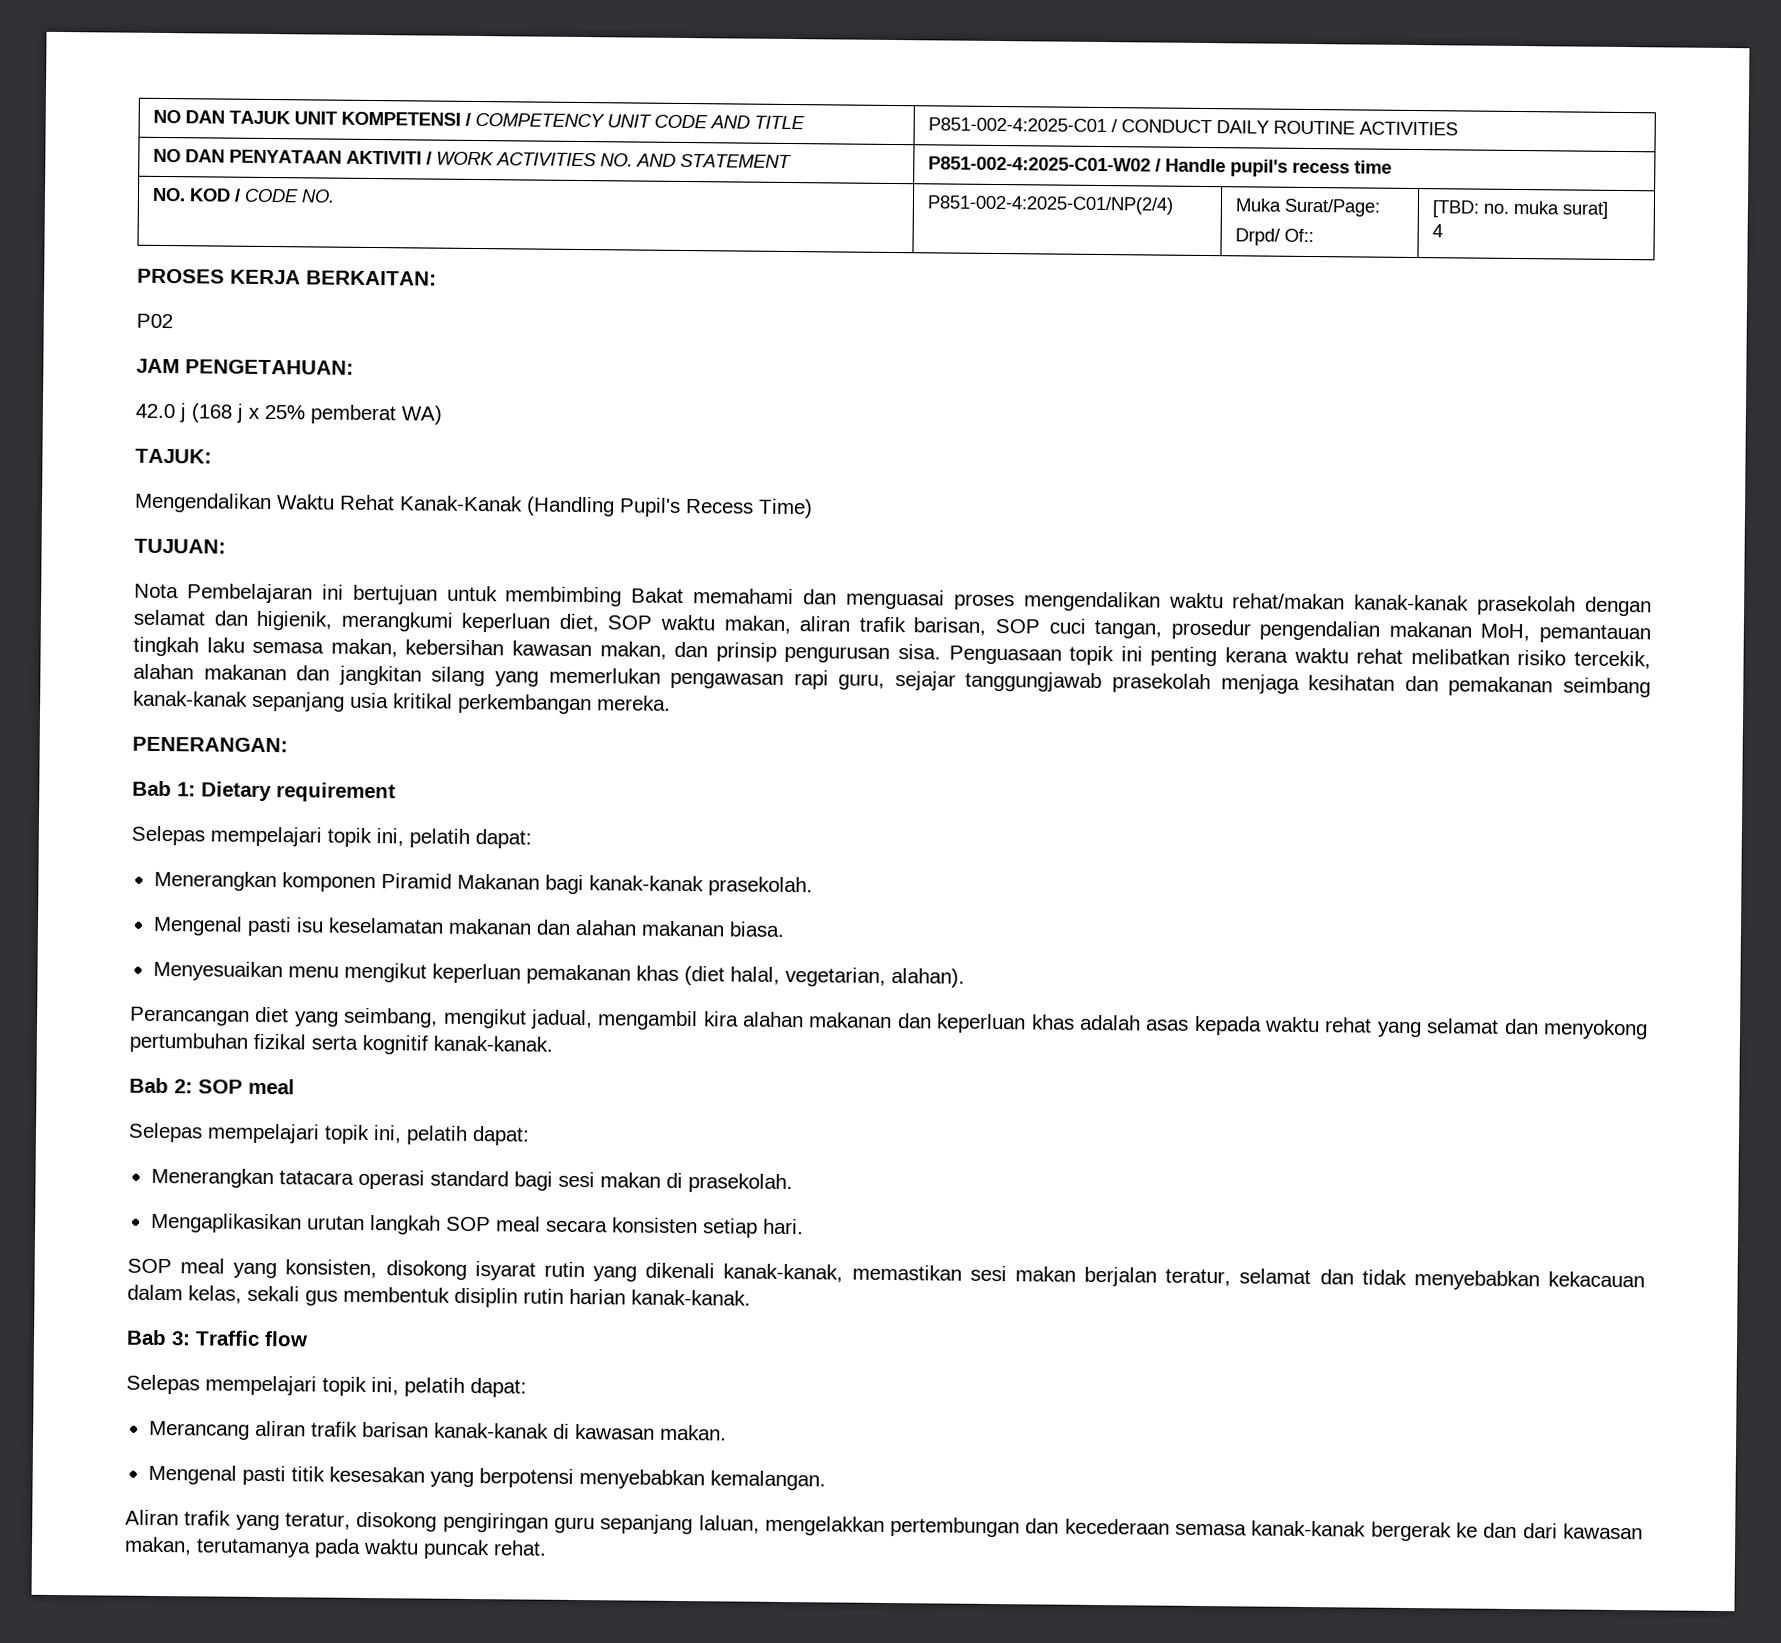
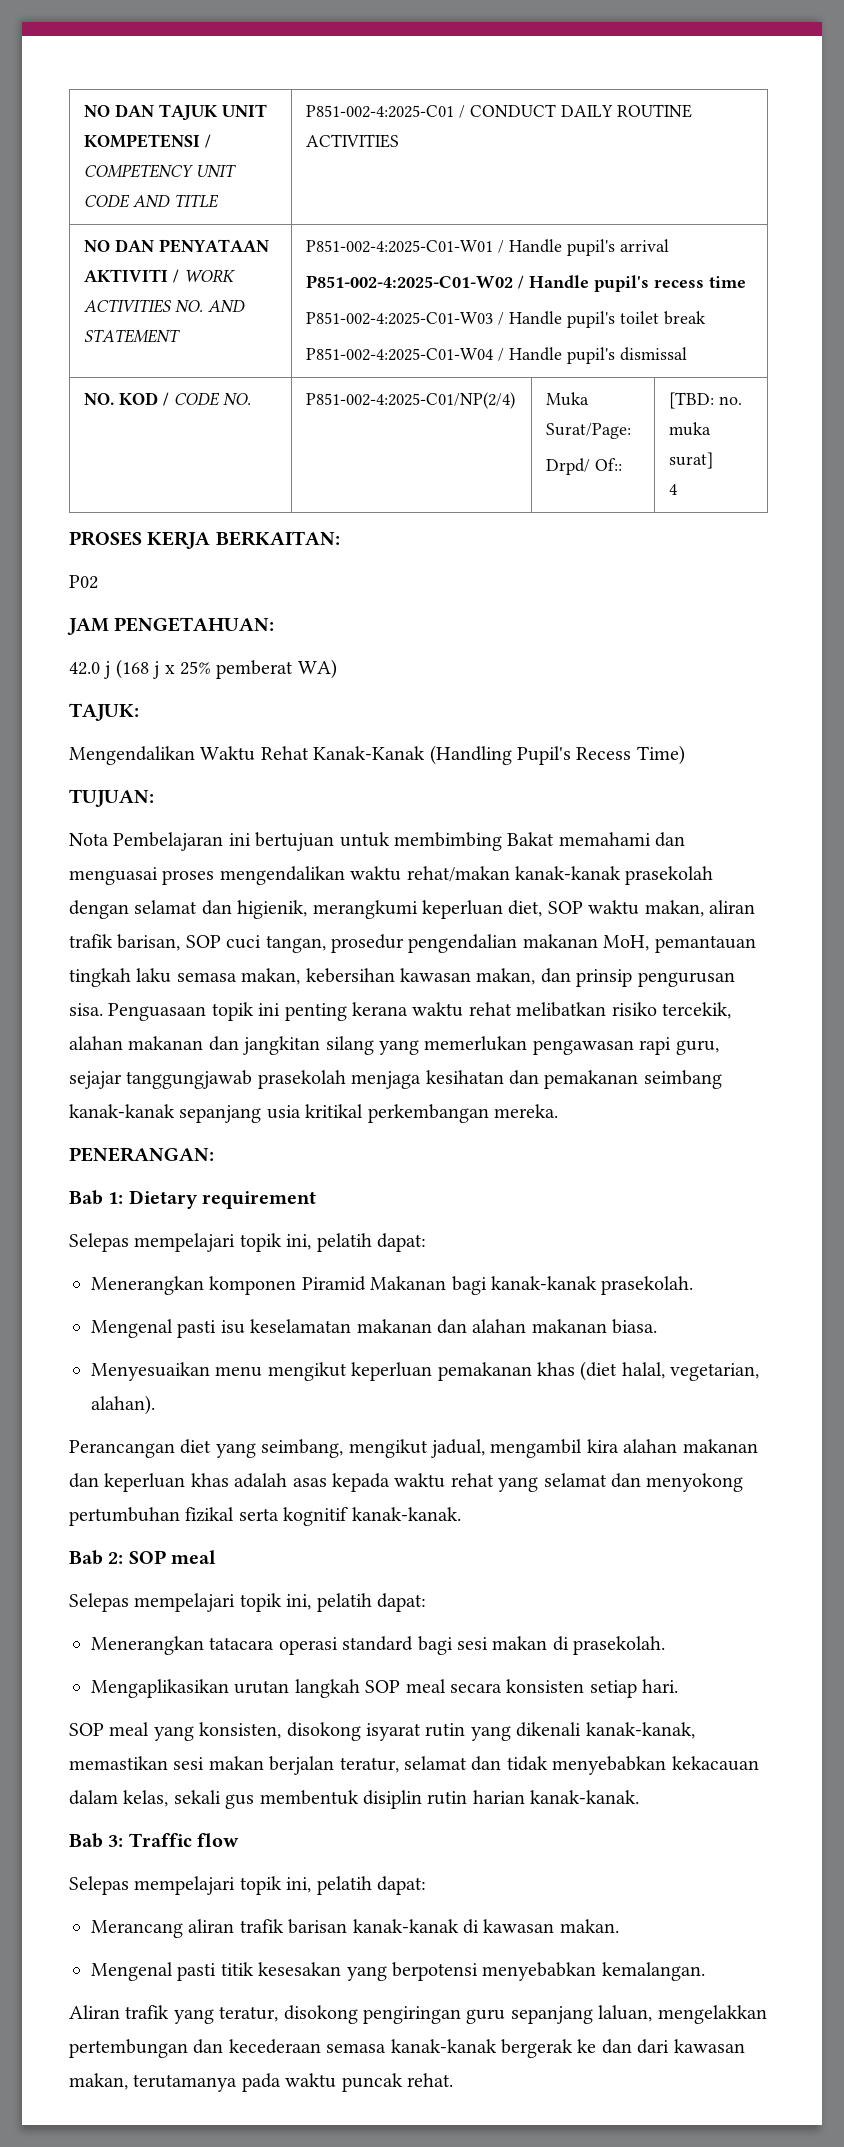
- NO DAN PENYATAAN AKTIVITI / WORK ACTIVITIES NO. AND STATEMENT | P851-002-4:2025-C01-W02 / Handle pupil's recess time
+ NO DAN PENYATAAN AKTIVITI / WORK ACTIVITIES NO. AND STATEMENT | P851-002-4:2025-C01-W01 / Handle pupil's arrival
+ P851-002-4:2025-C01-W02 / Handle pupil's recess time
+ P851-002-4:2025-C01-W03 / Handle pupil's toilet break
+ P851-002-4:2025-C01-W04 / Handle pupil's dismissal

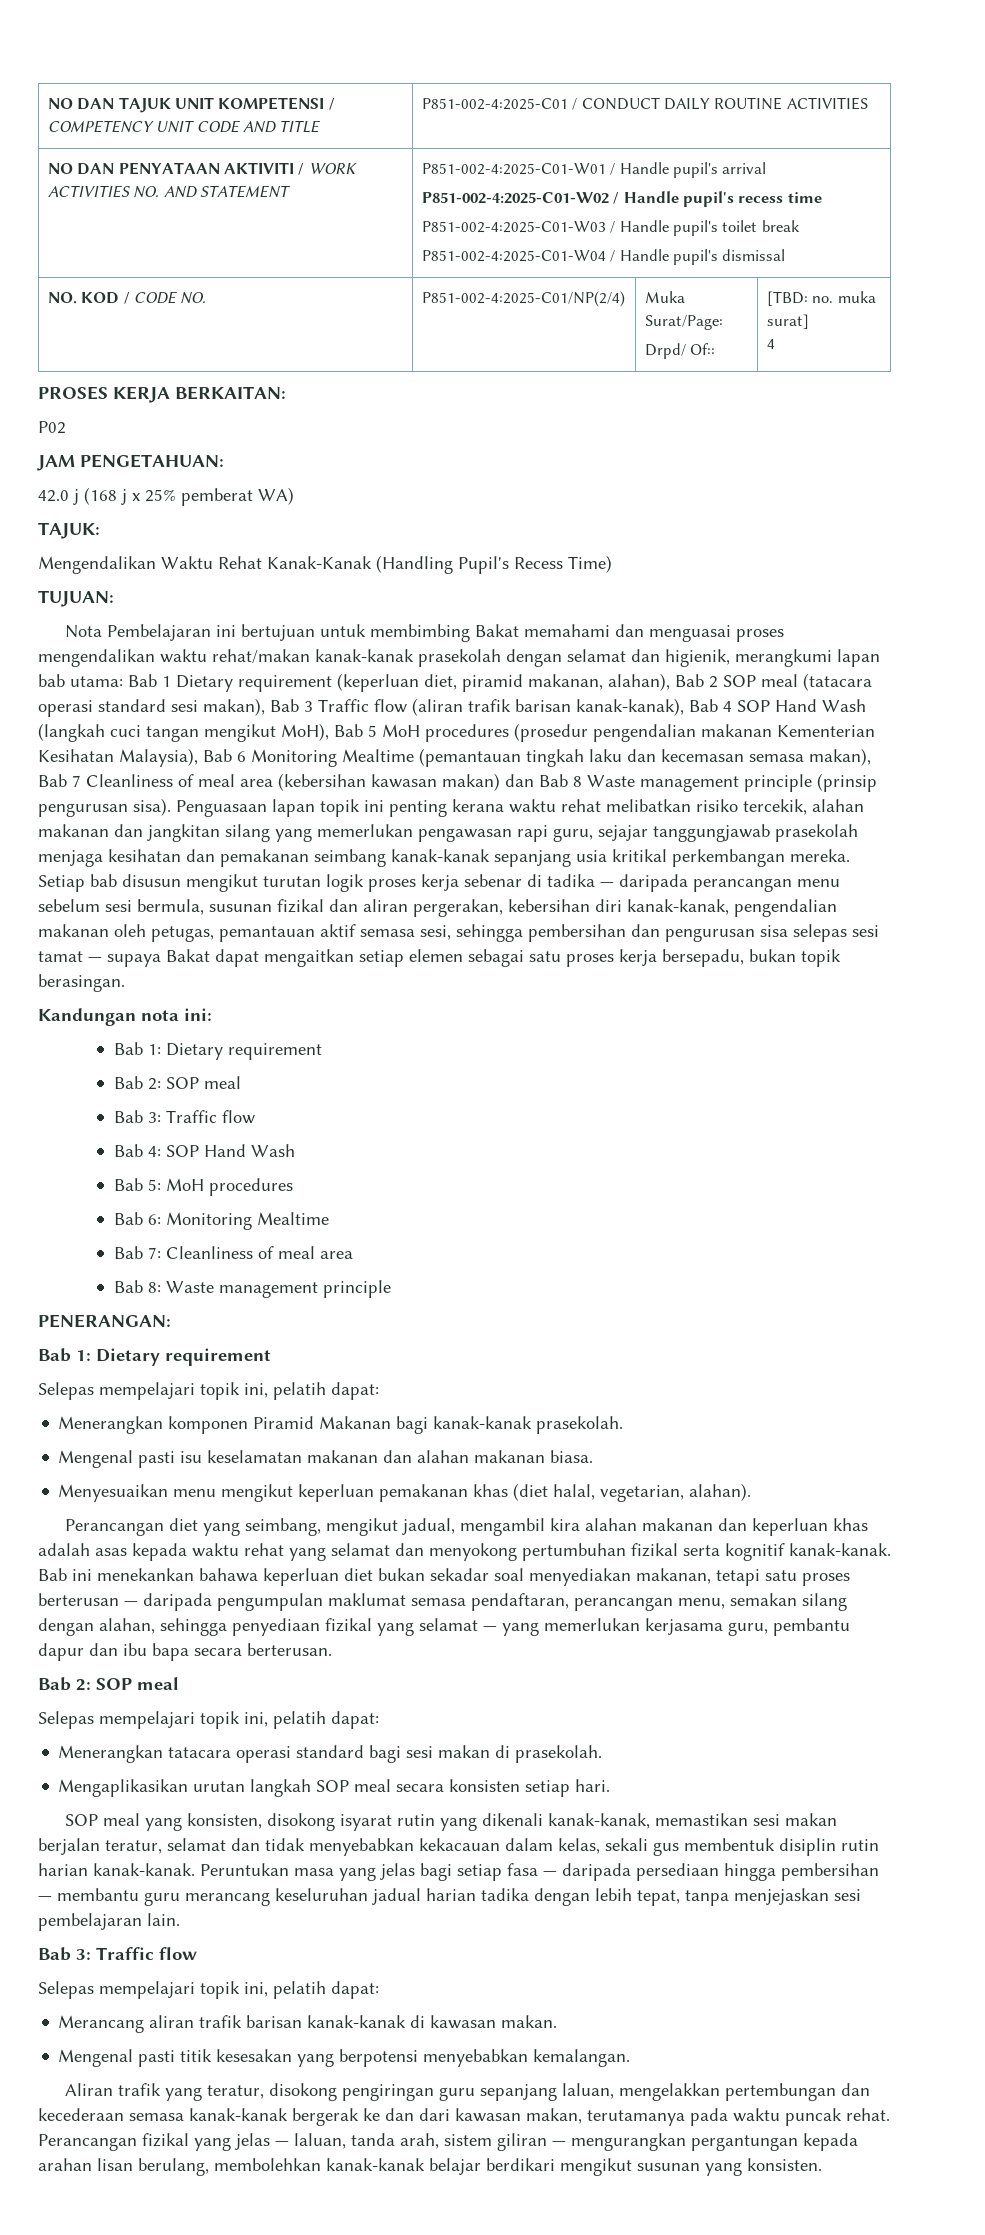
- Nota Pembelajaran ini bertujuan untuk membimbing Bakat memahami dan menguasai proses mengendalikan waktu rehat/makan kanak-kanak prasekolah dengan selamat dan higienik, merangkumi keperluan diet, SOP waktu makan, aliran trafik barisan, SOP cuci tangan, prosedur pengendalian makanan MoH, pemantauan tingkah laku semasa makan, kebersihan kawasan makan, dan prinsip pengurusan sisa. Penguasaan topik ini penting kerana waktu rehat melibatkan risiko tercekik, alahan makanan dan jangkitan silang yang memerlukan pengawasan rapi guru, sejajar tanggungjawab prasekolah menjaga kesihatan dan pemakanan seimbang kanak-kanak sepanjang usia kritikal perkembangan mereka.
+ Nota Pembelajaran ini bertujuan untuk membimbing Bakat memahami dan menguasai proses mengendalikan waktu rehat/makan kanak-kanak prasekolah dengan selamat dan higienik, merangkumi lapan bab utama: Bab 1 Dietary requirement (keperluan diet, piramid makanan, alahan), Bab 2 SOP meal (tatacara operasi standard sesi makan), Bab 3 Traffic flow (aliran trafik barisan kanak-kanak), Bab 4 SOP Hand Wash (langkah cuci tangan mengikut MoH), Bab 5 MoH procedures (prosedur pengendalian makanan Kementerian Kesihatan Malaysia), Bab 6 Monitoring Mealtime (pemantauan tingkah laku dan kecemasan semasa makan), Bab 7 Cleanliness of meal area (kebersihan kawasan makan) dan Bab 8 Waste management principle (prinsip pengurusan sisa). Penguasaan lapan topik ini penting kerana waktu rehat melibatkan risiko tercekik, alahan makanan dan jangkitan silang yang memerlukan pengawasan rapi guru, sejajar tanggungjawab prasekolah menjaga kesihatan dan pemakanan seimbang kanak-kanak sepanjang usia kritikal perkembangan mereka. Setiap bab disusun mengikut turutan logik proses kerja sebenar di tadika — daripada perancangan menu sebelum sesi bermula, susunan fizikal dan aliran pergerakan, kebersihan diri kanak-kanak, pengendalian makanan oleh petugas, pemantauan aktif semasa sesi, sehingga pembersihan dan pengurusan sisa selepas sesi tamat — supaya Bakat dapat mengaitkan setiap elemen sebagai satu proses kerja bersepadu, bukan topik berasingan.
+ Kandungan nota ini:
+ Bab 1: Dietary requirement
+ Bab 2: SOP meal
+ Bab 3: Traffic flow
+ Bab 4: SOP Hand Wash
+ Bab 5: MoH procedures
+ Bab 6: Monitoring Mealtime
+ Bab 7: Cleanliness of meal area
+ Bab 8: Waste management principle
+ Bab ini menekankan bahawa keperluan diet bukan sekadar soal menyediakan makanan, tetapi satu proses berterusan — daripada pengumpulan maklumat semasa pendaftaran, perancangan menu, semakan silang dengan alahan, sehingga penyediaan fizikal yang selamat — yang memerlukan kerjasama guru, pembantu dapur dan ibu bapa secara berterusan.
+ Peruntukan masa yang jelas bagi setiap fasa — daripada persediaan hingga pembersihan — membantu guru merancang keseluruhan jadual harian tadika dengan lebih tepat, tanpa menjejaskan sesi pembelajaran lain.
+ Perancangan fizikal yang jelas — laluan, tanda arah, sistem giliran — mengurangkan pergantungan kepada arahan lisan berulang, membolehkan kanak-kanak belajar berdikari mengikut susunan yang konsisten.

